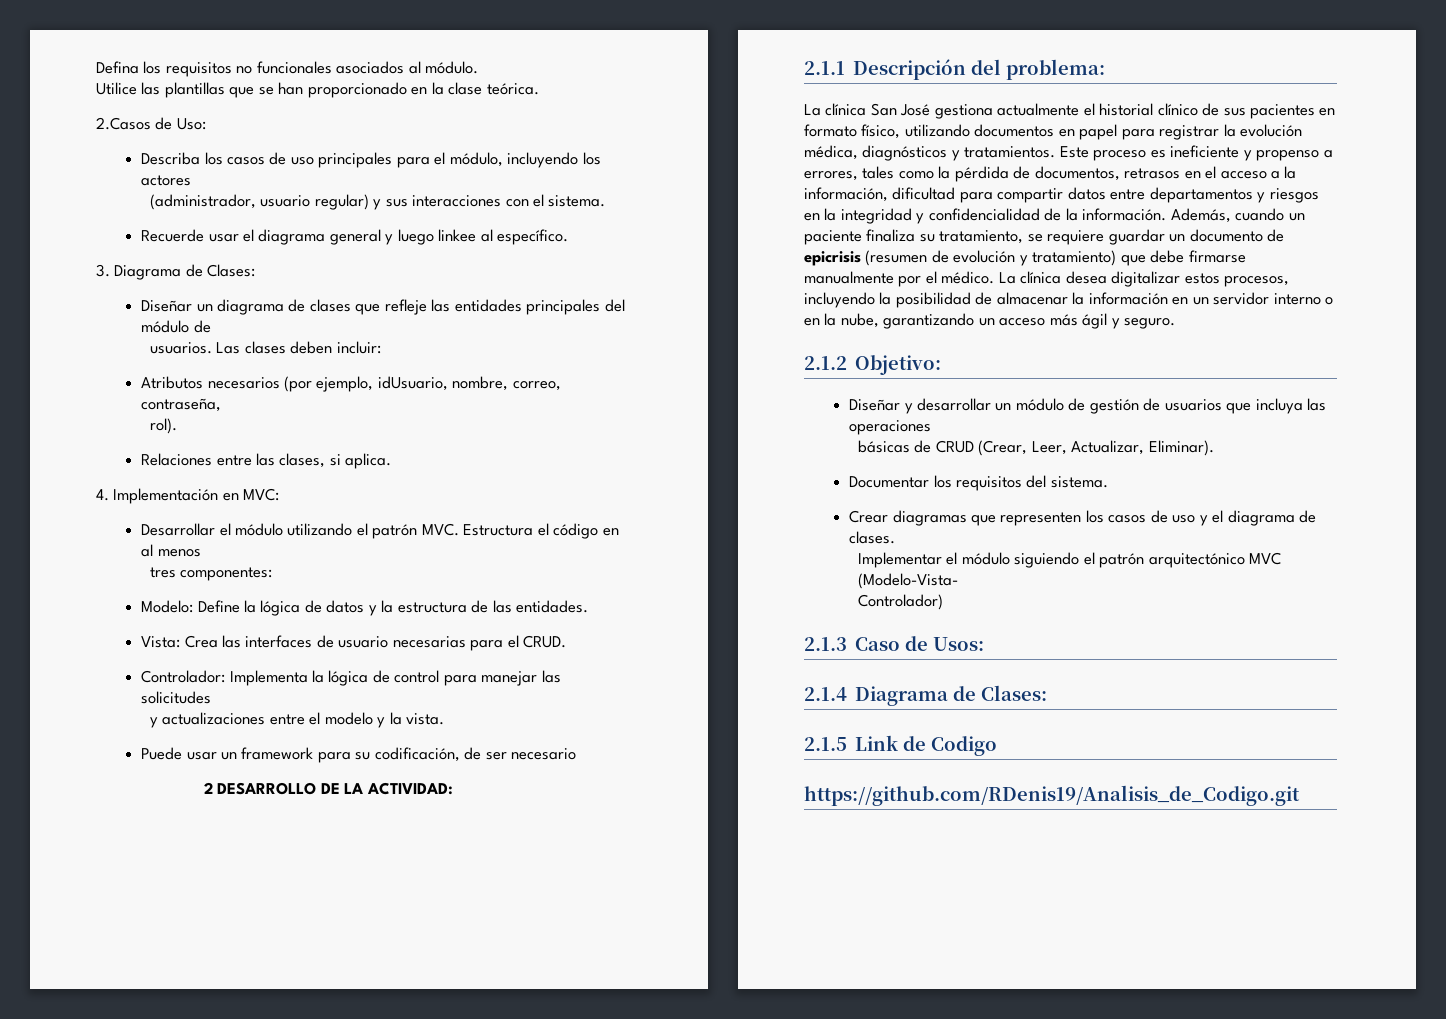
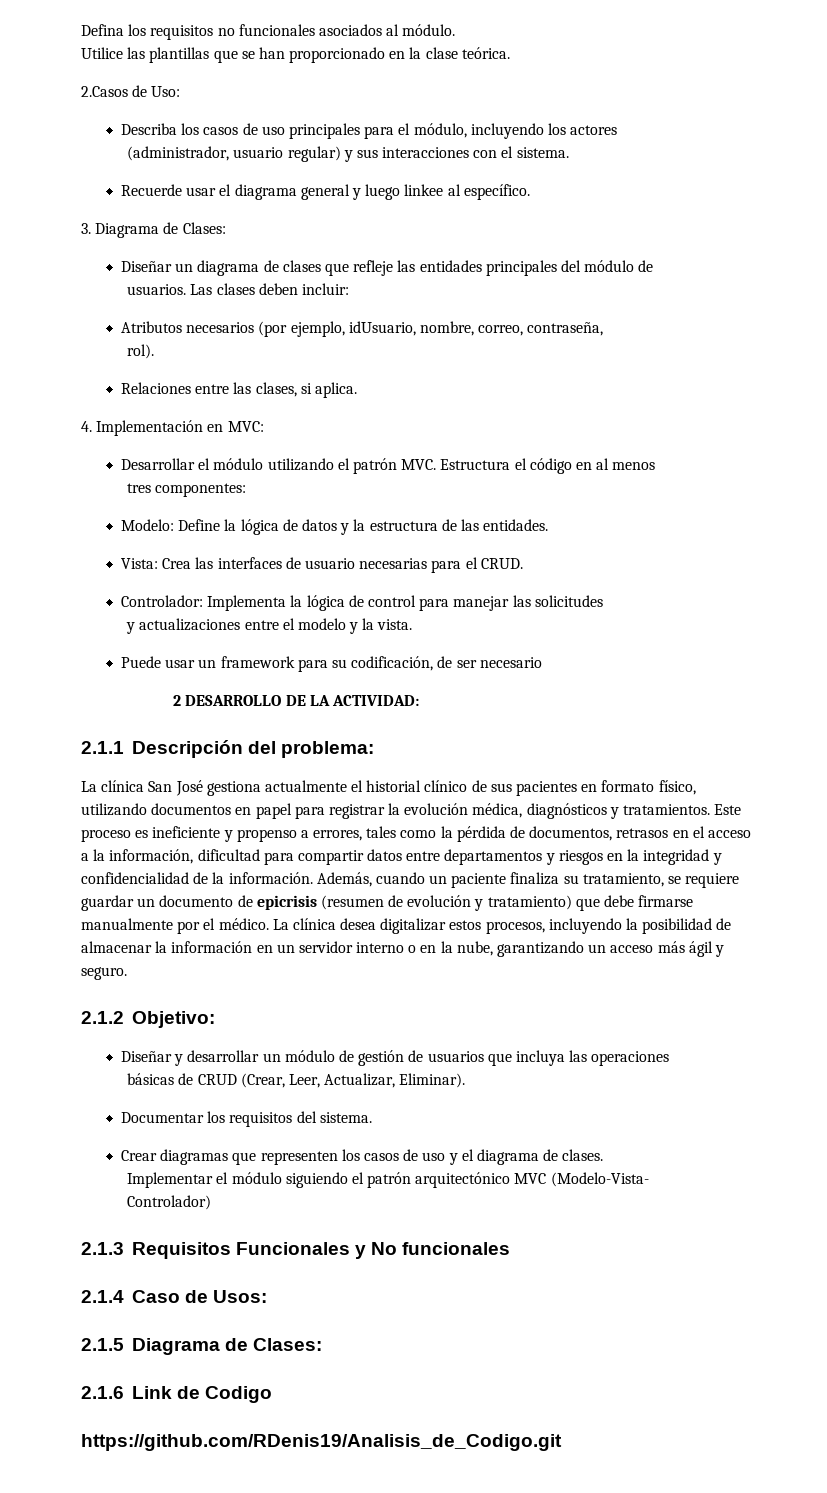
- 2.1.3 Caso de Usos:
+ 2.1.3 Requisitos Funcionales y No funcionales
+ 2.1.4 Caso de Usos:
- 2.1.4 Diagrama de Clases:
- 2.1.5 Link de Codigo
+ 2.1.5 Diagrama de Clases:
+ 2.1.6 Link de Codigo

